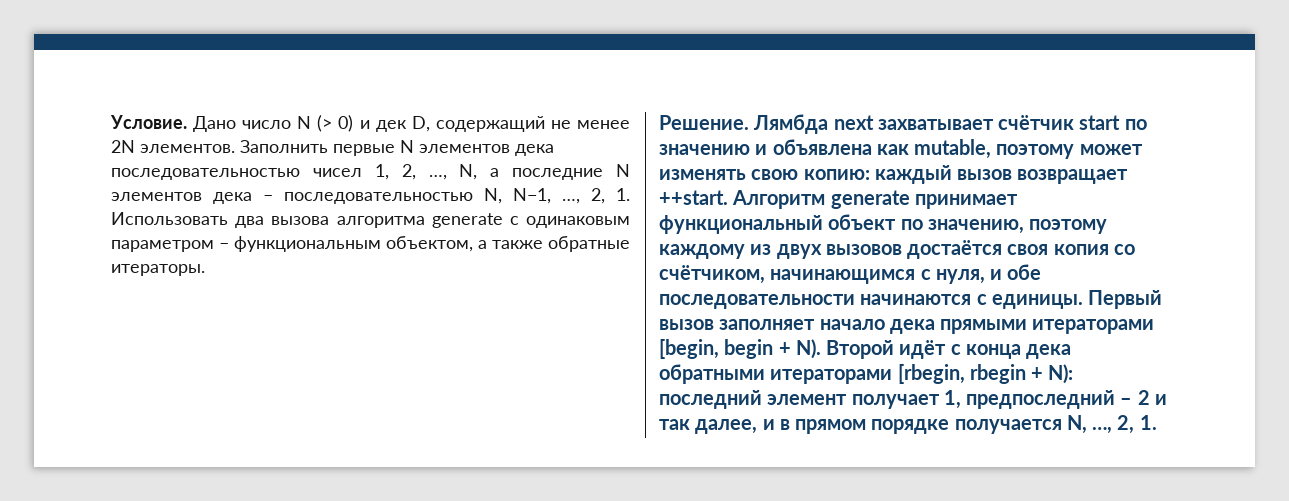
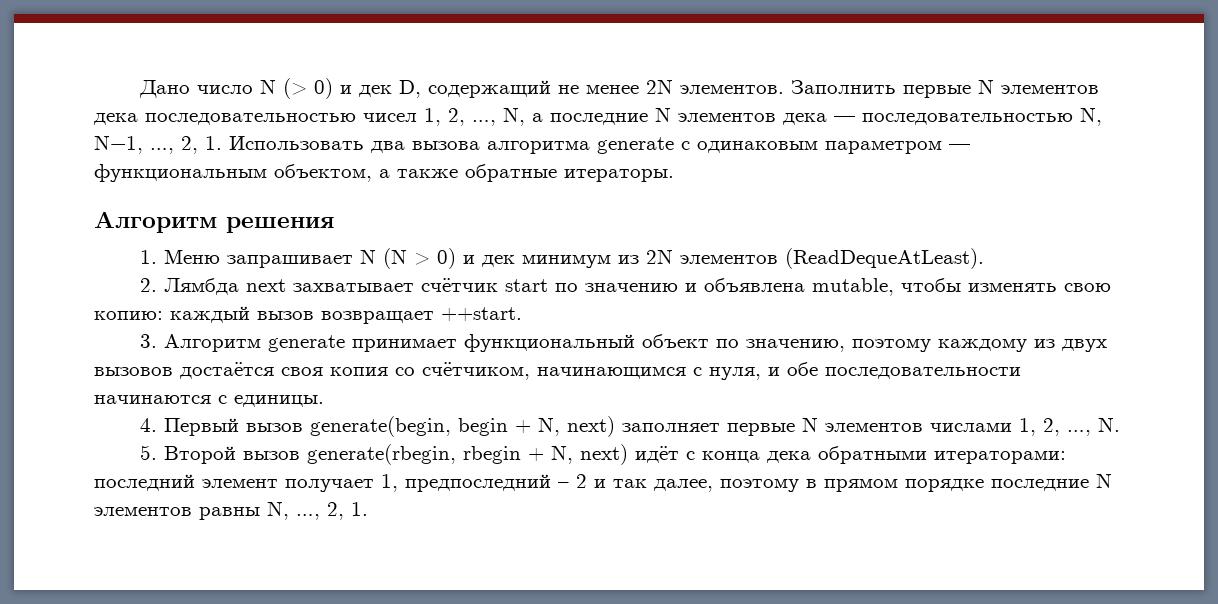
- Условие.
- Заполнить первые N элементов дека последовательностью чисел 1, 2, …, N, а последние N элементов дека – последовательностью N, N−1, …, 2, 1. Использовать два вызова алгоритма generate с одинаковым параметром – функциональным объектом, а также обратные итераторы.
+ Заполнить первые N элементов дека последовательностью чисел 1, 2, …, N, а последние N элементов дека — последовательностью N, N−1, …, 2, 1. Использовать два вызова алгоритма generate с одинаковым параметром — функциональным объектом, а также обратные итераторы.
- Решение. Лямбда next захватывает счётчик start по значению и объявлена как mutable, поэтому может изменять свою копию:
+ Алгоритм решения
+ 1. Меню запрашивает N (N > 0) и дек минимум из 2N элементов (ReadDequeAtLeast).
+ 2. Лямбда next захватывает счётчик start по значению и объявлена mutable, чтобы изменять свою копию:
- каждый вызов возвращает ++start. Алгоритм generate принимает функциональный объект по значению, поэтому каждому из двух вызовов достаётся своя копия со счётчиком, начинающимся с нуля, и обе последовательности начинаются с единицы. Первый вызов заполняет начало дека прямыми итераторами [begin, begin + N). Второй идёт с конца дека обратными итераторами [rbegin, rbegin + N):
+ каждый вызов возвращает ++start.
+ 3. Алгоритм generate принимает функциональный объект по значению, поэтому каждому из двух вызовов достаётся своя копия со счётчиком, начинающимся с нуля, и обе последовательности начинаются с единицы.
+ 4. Первый вызов generate(begin, begin + N, next) заполняет первые N элементов числами 1, 2, …, N.
+ 5. Второй вызов generate(rbegin, rbegin + N, next) идёт с конца дека обратными итераторами:
- последний элемент получает 1, предпоследний – 2 и так далее, и в прямом порядке получается N, …, 2, 1.
+ последний элемент получает 1, предпоследний – 2 и так далее, поэтому в прямом порядке последние N элементов равны N, …, 2, 1.

